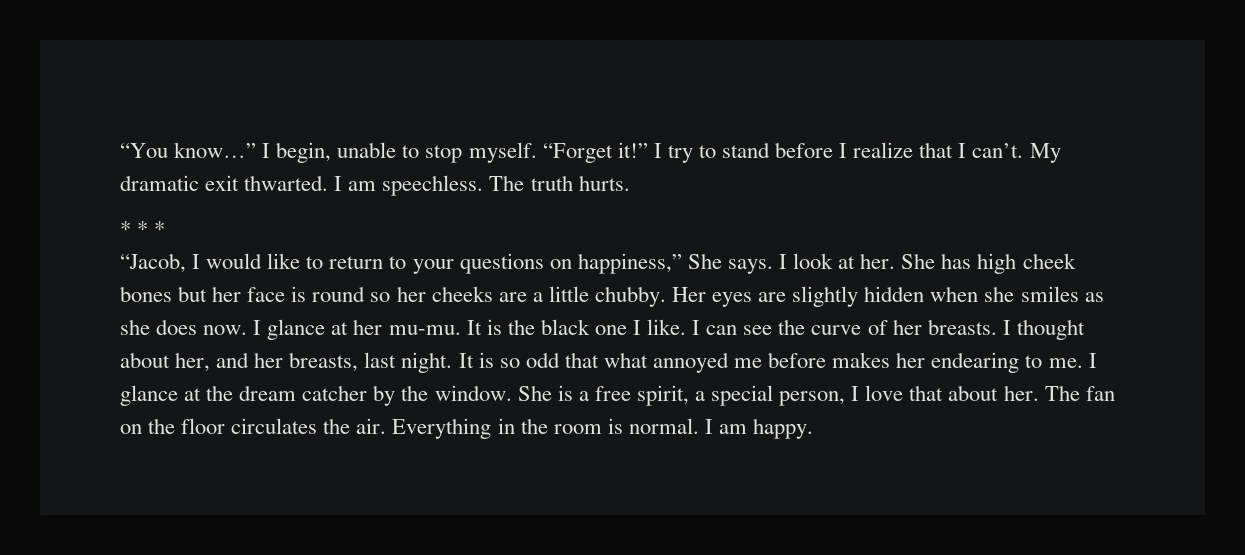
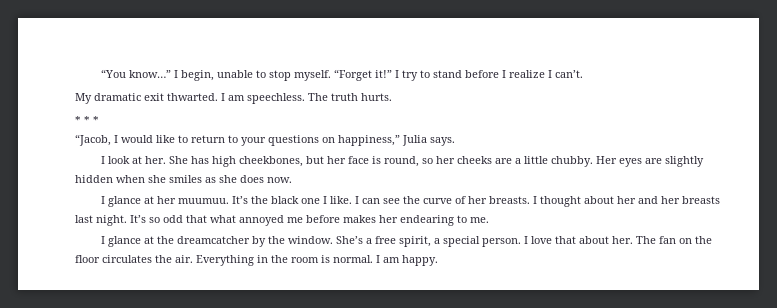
- I try to stand before I realize that I can’t. My dramatic exit thwarted.
+ I try to stand before I realize I can’t.
+ My dramatic exit thwarted.
- “Jacob, I would like to return to your questions on happiness,” She says. I look at her.
+ “Jacob, I would like to return to your questions on happiness,” Julia says.
+ I look at her.
- She has high cheek bones but her face is round so her cheeks are a little chubby.
+ She has high cheekbones, but her face is round, so her cheeks are a little chubby.
- Her eyes are slightly hidden when she smiles as she does now. I glance at her mu-mu. It is the black one I like.
+ Her eyes are slightly hidden when she smiles as she does now.
+ I glance at her muumuu. It’s the black one I like.
- I thought about her, and her breasts, last night.
+ I thought about her and her breasts last night.
- It is so odd that what annoyed me before makes her endearing to me. I glance at the dream catcher by the window.
+ It’s so odd that what annoyed me before makes her endearing to me.
+ I glance at the dreamcatcher by the window.
- She is a free spirit, a special person, I love that about her.
+ She’s a free spirit, a special person. I love that about her.

